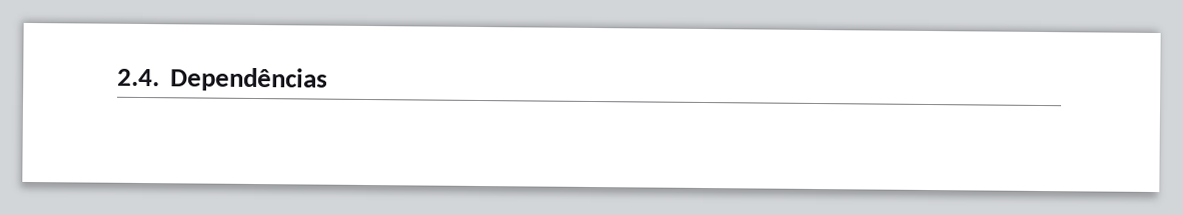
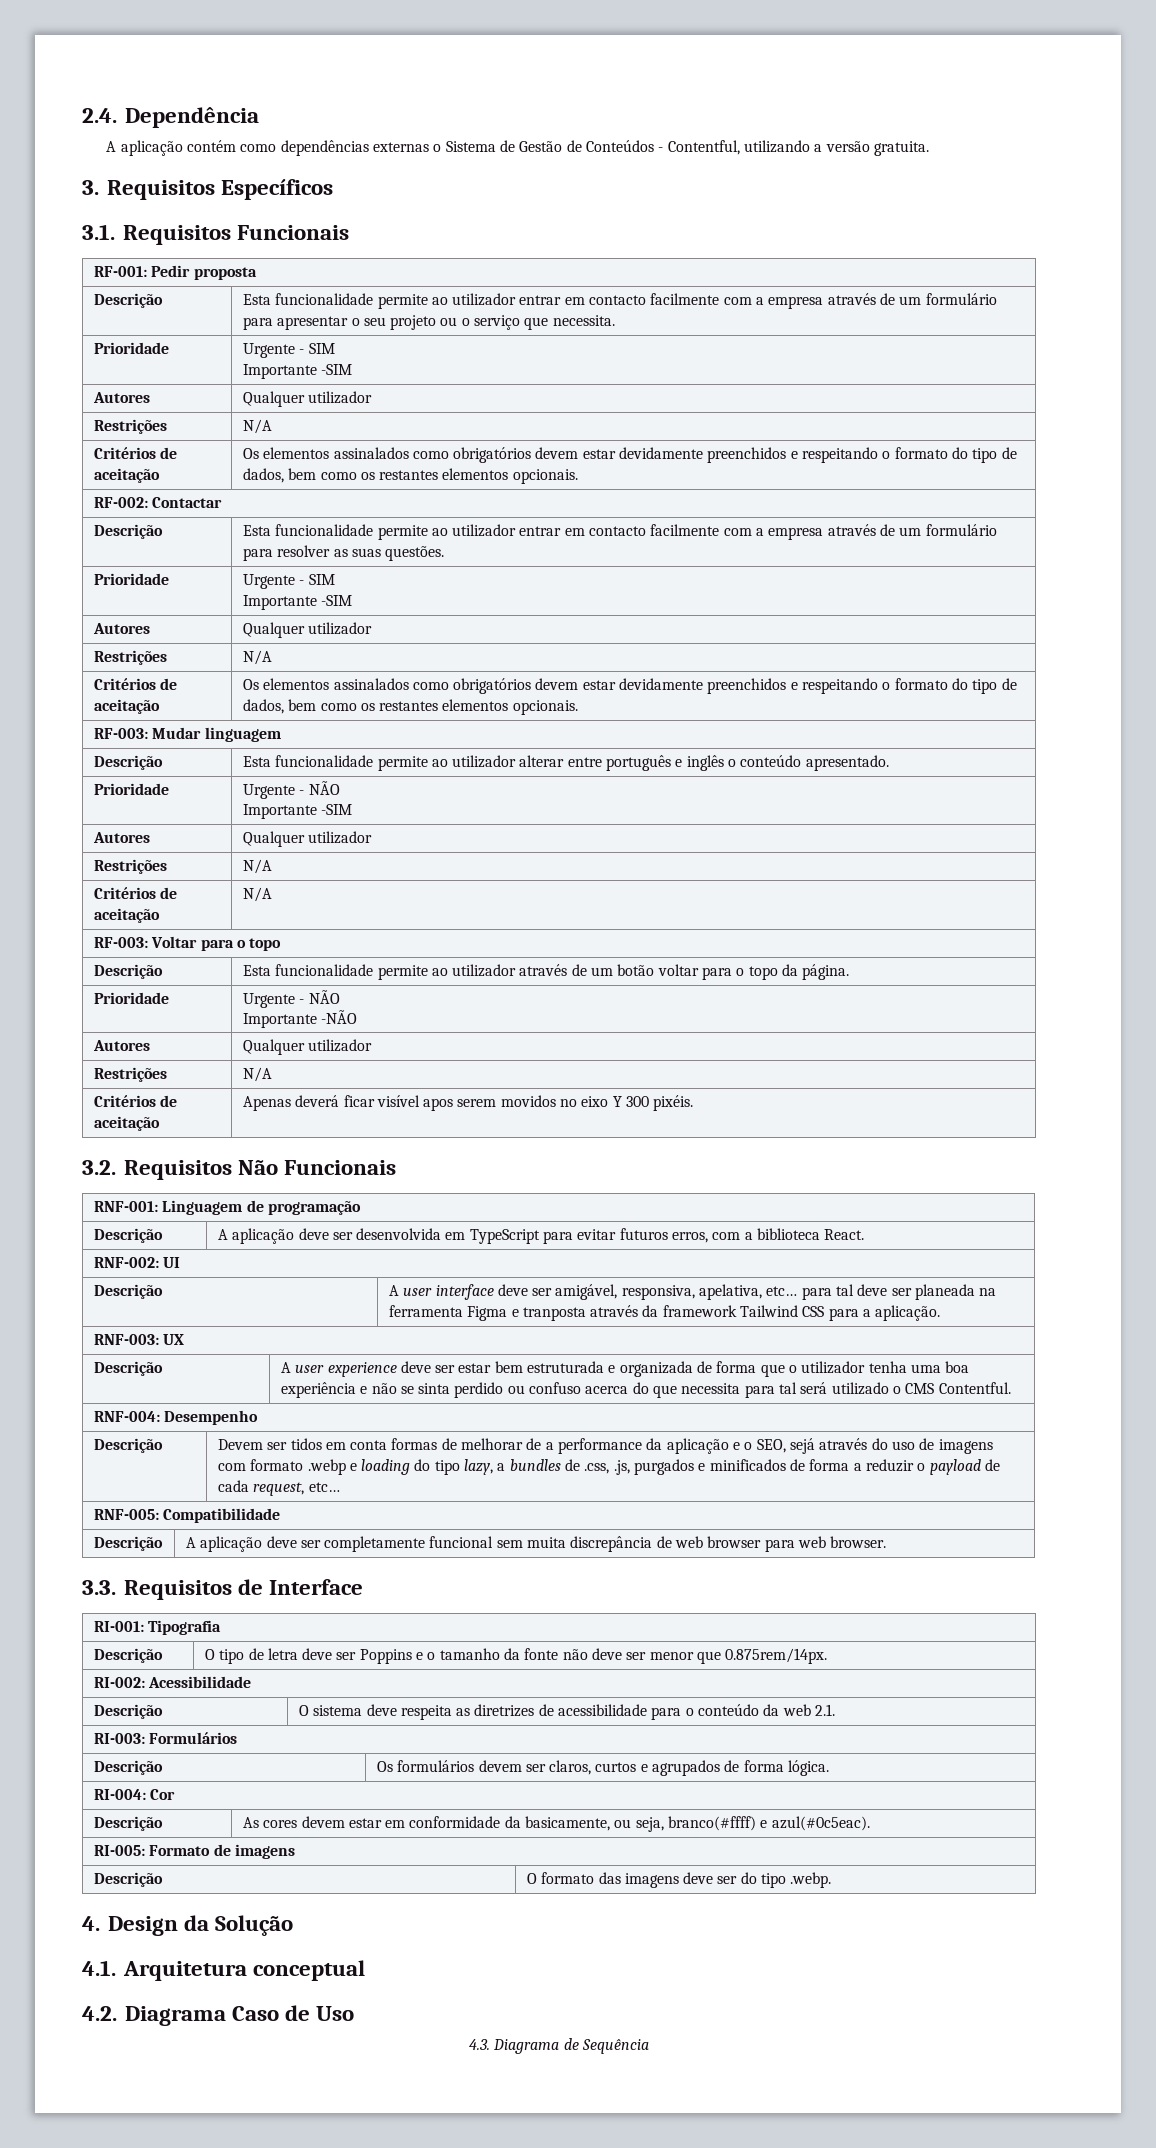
- 2.4. Dependências
+ 2.4. Dependência
+ A aplicação contém como dependências externas o Sistema de Gestão de Conteúdos - Contentful, utilizando a versão gratuita.
+ 3. Requisitos Específicos
+ 3.1. Requisitos Funcionais
+ RF-001: Pedir proposta
+ Descrição | Esta funcionalidade permite ao utilizador entrar em contacto facilmente com a empresa através de um formulário para apresentar o seu projeto ou o serviço que necessita.
+ Prioridade | Urgente - SIM
+ Importante -SIM
+ Autores | Qualquer utilizador
+ Restrições | N/A
+ Critérios de aceitação | Os elementos assinalados como obrigatórios devem estar devidamente preenchidos e respeitando o formato do tipo de dados, bem como os restantes elementos opcionais.
+ RF-002: Contactar
+ Descrição | Esta funcionalidade permite ao utilizador entrar em contacto facilmente com a empresa através de um formulário para resolver as suas questões.
+ Prioridade | Urgente - SIM
+ Importante -SIM
+ Autores | Qualquer utilizador
+ Restrições | N/A
+ Critérios de aceitação | Os elementos assinalados como obrigatórios devem estar devidamente preenchidos e respeitando o formato do tipo de dados, bem como os restantes elementos opcionais.
+ RF-003: Mudar linguagem
+ Descrição | Esta funcionalidade permite ao utilizador alterar entre português e inglês o conteúdo apresentado.
+ Prioridade | Urgente - NÃO
+ Importante -SIM
+ Autores | Qualquer utilizador
+ Restrições | N/A
+ Critérios de aceitação | N/A
+ RF-003: Voltar para o topo
+ Descrição | Esta funcionalidade permite ao utilizador através de um botão voltar para o topo da página.
+ Prioridade | Urgente - NÃO
+ Importante -NÃO
+ Autores | Qualquer utilizador
+ Restrições | N/A
+ Critérios de aceitação | Apenas deverá ficar visível apos serem movidos no eixo Y 300 pixéis.
+ 3.2. Requisitos Não Funcionais
+ RNF-001: Linguagem de programação
+ Descrição | A aplicação deve ser desenvolvida em TypeScript para evitar futuros erros, com a biblioteca React.
+ RNF-002: UI
+ Descrição | A user interface deve ser amigável, responsiva, apelativa, etc… para tal deve ser planeada na ferramenta Figma e tranposta através da framework Tailwind CSS para a aplicação.
+ RNF-003: UX
+ Descrição | A user experience deve ser estar bem estruturada e organizada de forma que o utilizador tenha uma boa experiência e não se sinta perdido ou confuso acerca do que necessita para tal será utilizado o CMS Contentful.
+ RNF-004: Desempenho
+ Descrição | Devem ser tidos em conta formas de melhorar de a performance da aplicação e o SEO, sejá através do uso de imagens com formato .webp e loading do tipo lazy, a bundles de .css, .js, purgados e minificados de forma a reduzir o payload de cada request, etc…
+ RNF-005: Compatibilidade
+ Descrição | A aplicação deve ser completamente funcional sem muita discrepância de web browser para web browser.
+ 3.3. Requisitos de Interface
+ RI-001: Tipografia
+ Descrição | O tipo de letra deve ser Poppins e o tamanho da fonte não deve ser menor que 0.875rem/14px.
+ RI-002: Acessibilidade
+ Descrição | O sistema deve respeita as diretrizes de acessibilidade para o conteúdo da web 2.1.
+ RI-003: Formulários
+ Descrição | Os formulários devem ser claros, curtos e agrupados de forma lógica.
+ RI-004: Cor
+ Descrição | As cores devem estar em conformidade da basicamente, ou seja, branco(#ffff) e azul(#0c5eac).
+ RI-005: Formato de imagens
+ Descrição | O formato das imagens deve ser do tipo .webp.
+ 4. Design da Solução
+ 4.1. Arquitetura conceptual
+ 4.2. Diagrama Caso de Uso
+ 4.3. Diagrama de Sequência

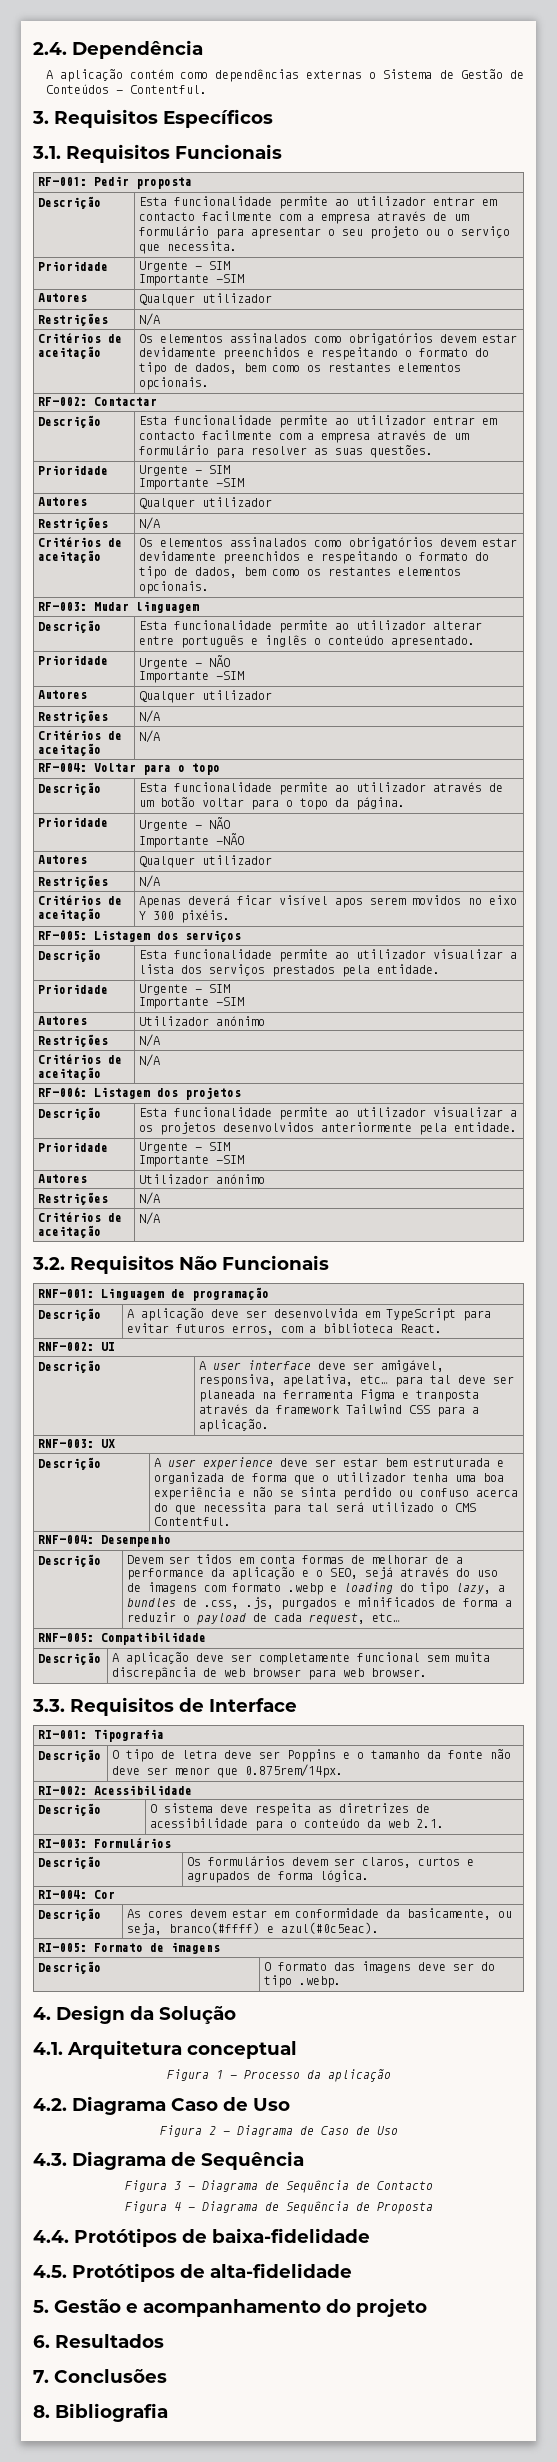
- A aplicação contém como dependências externas o Sistema de Gestão de Conteúdos - Contentful, utilizando a versão gratuita.
+ A aplicação contém como dependências externas o Sistema de Gestão de Conteúdos - Contentful.
- RF-003: Voltar para o topo
+ RF-004: Voltar para o topo
+ RF-005: Listagem dos serviços
+ Descrição | Esta funcionalidade permite ao utilizador visualizar a lista dos serviços prestados pela entidade.
+ Prioridade | Urgente - SIM
+ Importante -SIM
+ Autores | Utilizador anónimo
+ Restrições | N/A
+ Critérios de aceitação | N/A
+ RF-006: Listagem dos projetos
+ Descrição | Esta funcionalidade permite ao utilizador visualizar a os projetos desenvolvidos anteriormente pela entidade.
+ Prioridade | Urgente - SIM
+ Importante -SIM
+ Autores | Utilizador anónimo
+ Restrições | N/A
+ Critérios de aceitação | N/A
+ Figura 1 - Processo da aplicação
+ Figura 2 - Diagrama de Caso de Uso
  4.3. Diagrama de Sequência
+ Figura 3 - Diagrama de Sequência de Contacto
+ Figura 4 - Diagrama de Sequência de Proposta
+ 4.4. Protótipos de baixa-fidelidade
+ 4.5. Protótipos de alta-fidelidade
+ 5. Gestão e acompanhamento do projeto
+ 6. Resultados
+ 7. Conclusões
+ 8. Bibliografia

